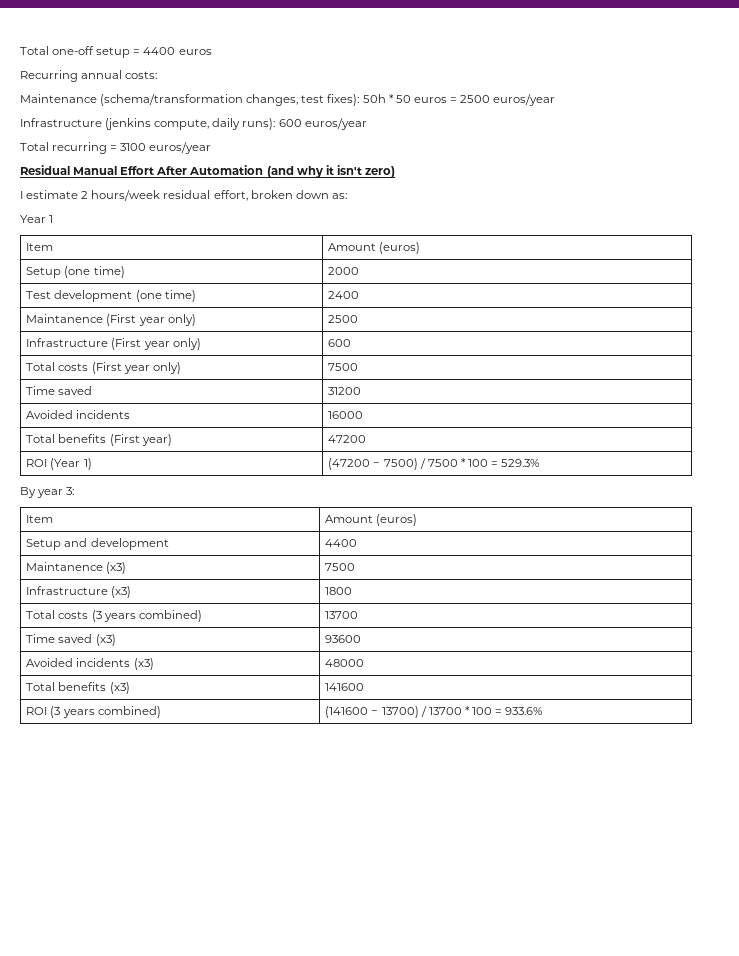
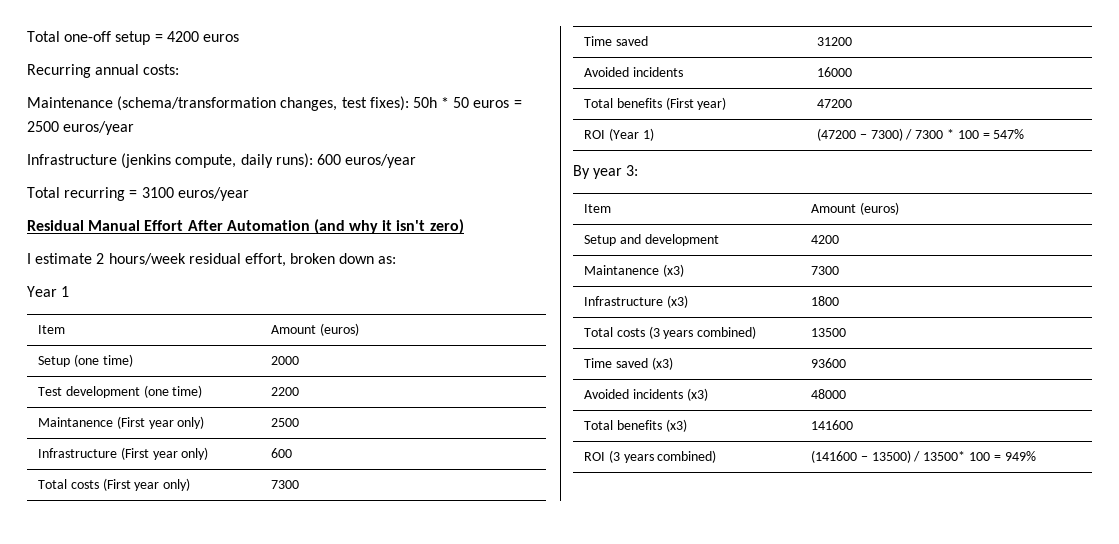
- Total one-off setup = 4400 euros
+ Total one-off setup = 4200 euros
- Test development (one time) | 2400
+ Test development (one time) | 2200
- Total costs (First year only) | 7500
+ Total costs (First year only) | 7300
- ROI (Year 1) | (47200 − 7500) / 7500 * 100 = 529.3%
+ ROI (Year 1) | (47200 − 7300) / 7300 * 100 = 547%
- Setup and development | 4400
+ Setup and development | 4200
- Maintanence (x3) | 7500
+ Maintanence (x3) | 7300
- Total costs (3 years combined) | 13700
+ Total costs (3 years combined) | 13500
- ROI (3 years combined) | (141600 − 13700) / 13700 * 100 = 933.6%
+ ROI (3 years combined) | (141600 − 13500) / 13500* 100 = 949%

